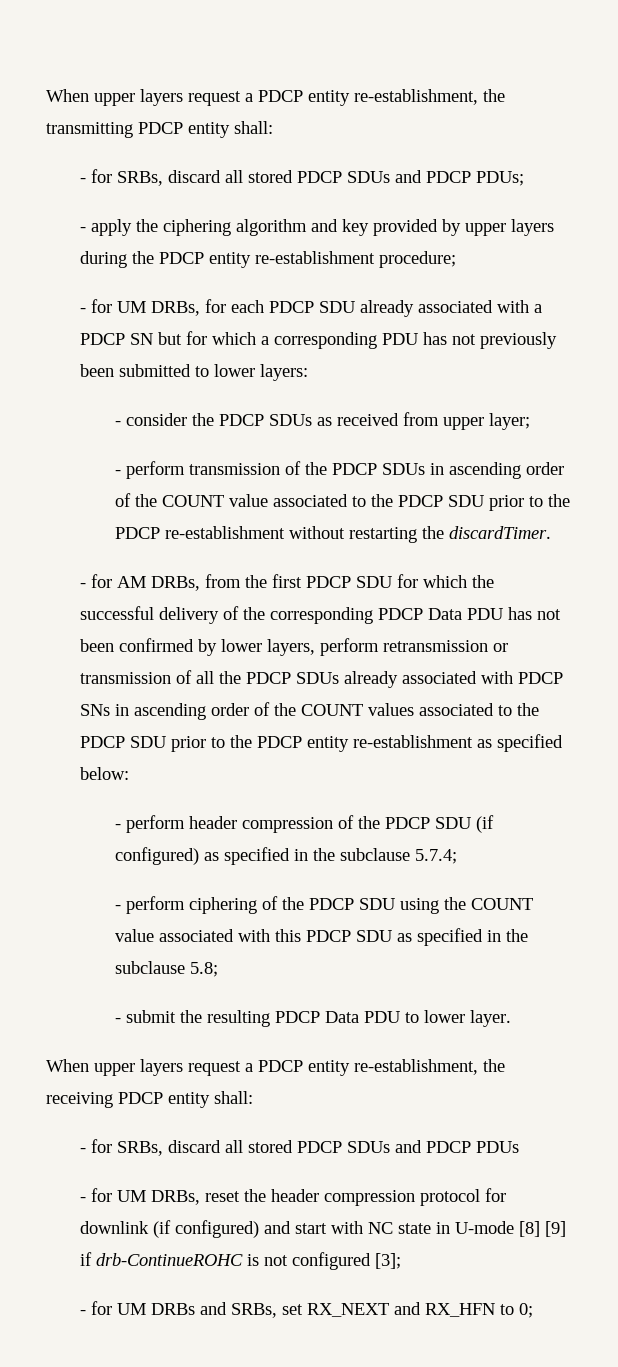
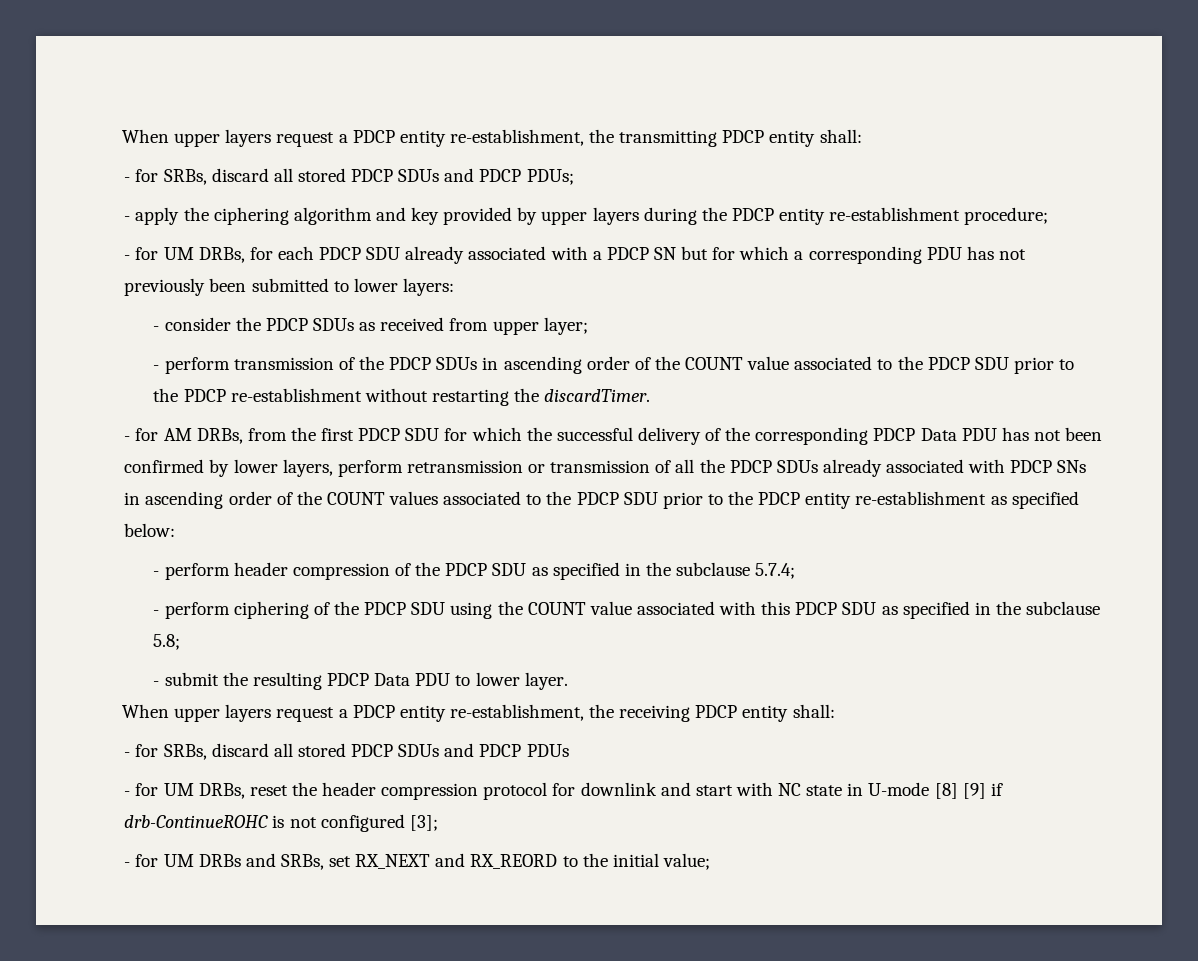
- - perform header compression of the PDCP SDU (if configured) as specified in the subclause 5.7.4;
+ - perform header compression of the PDCP SDU as specified in the subclause 5.7.4;
- - for UM DRBs, reset the header compression protocol for downlink (if configured) and start with NC state in U-mode [8] [9] if drb-ContinueROHC is not configured [3];
+ - for UM DRBs, reset the header compression protocol for downlink and start with NC state in U-mode [8] [9] if drb-ContinueROHC is not configured [3];
- - for UM DRBs and SRBs, set RX_NEXT and RX_HFN to 0;
+ - for UM DRBs and SRBs, set RX_NEXT and RX_REORD to the initial value;

